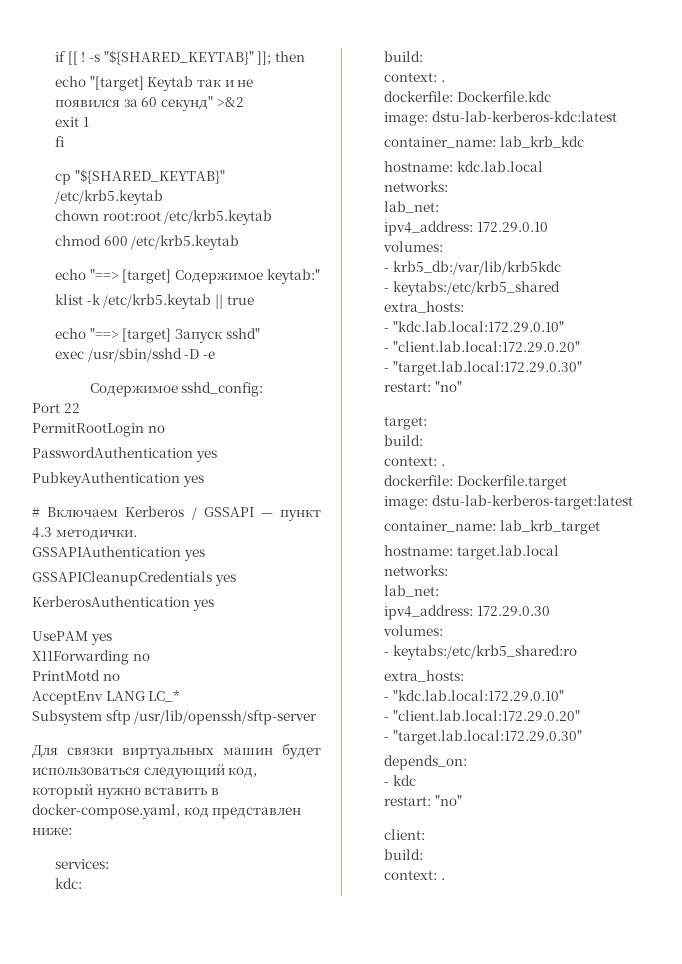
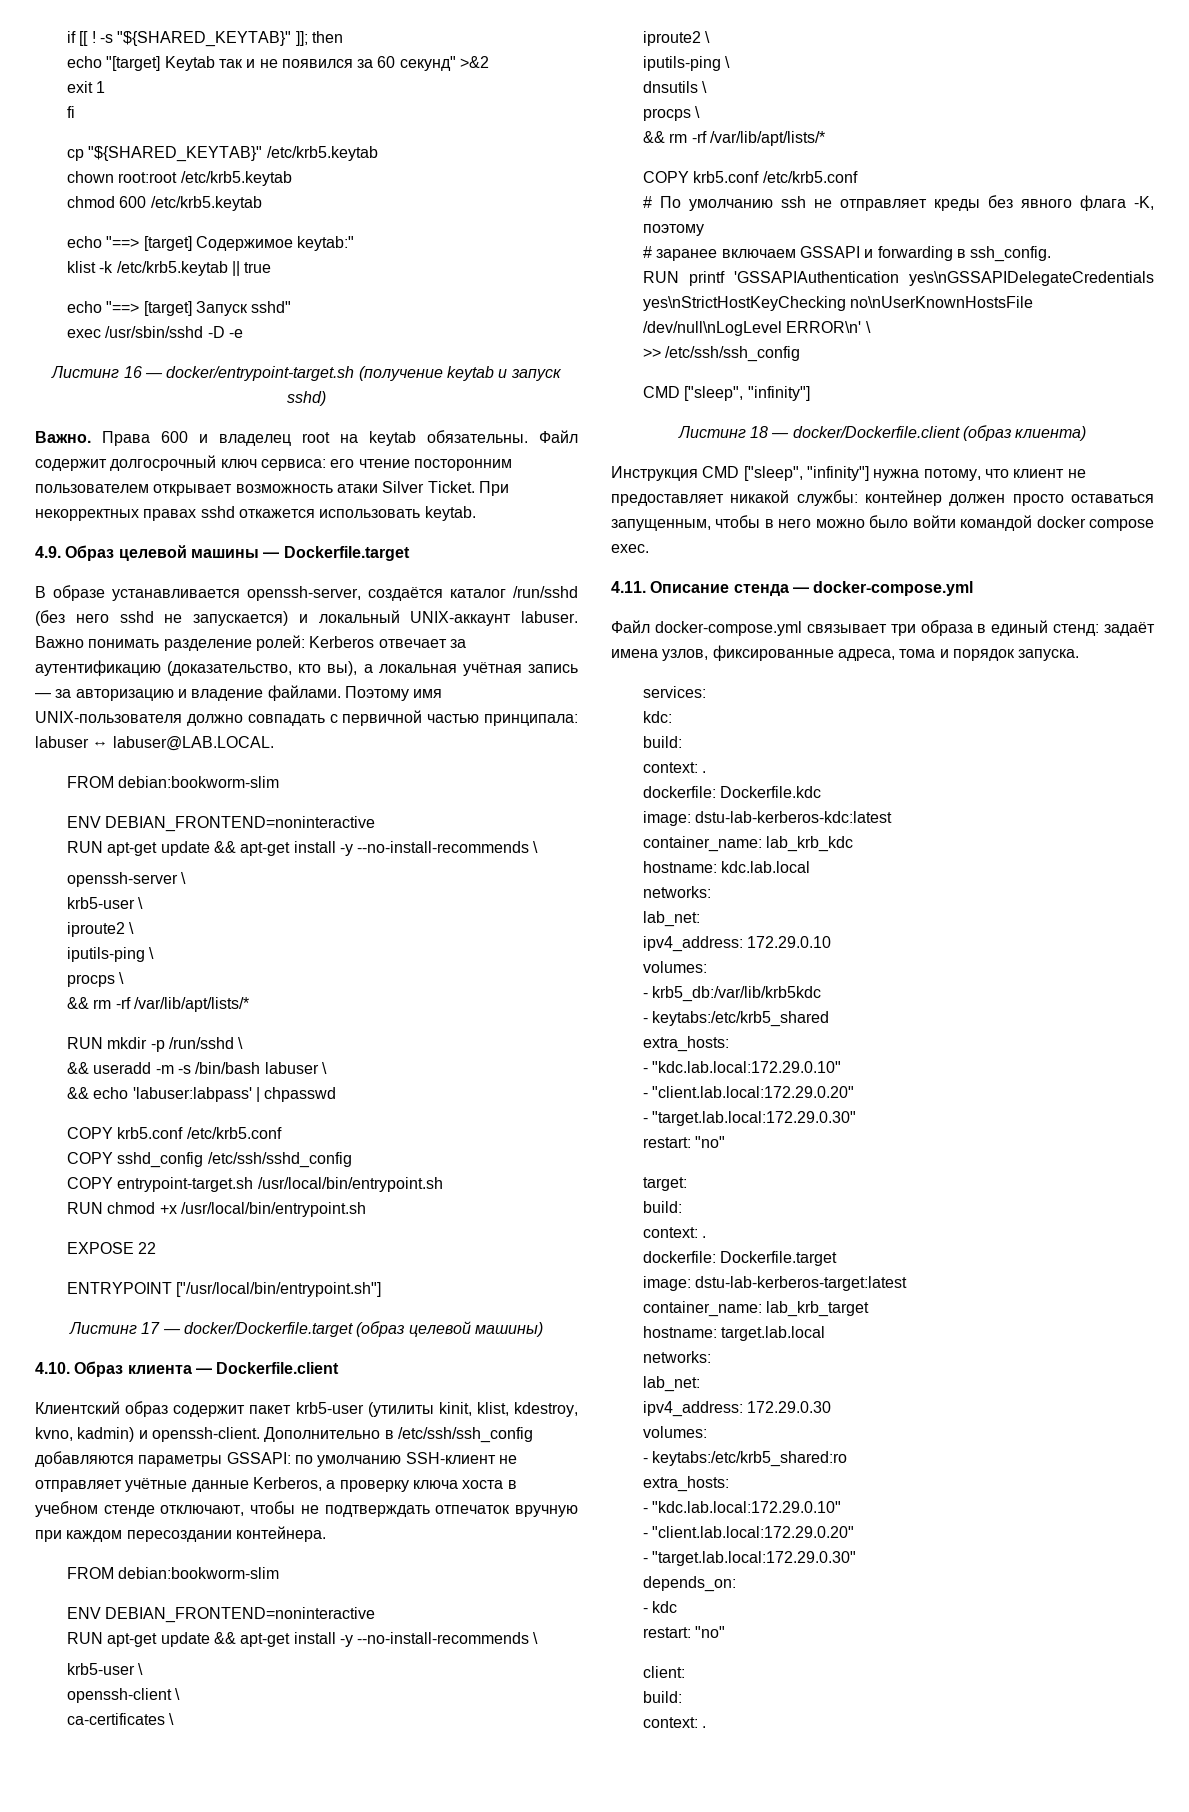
- Содержимое sshd_config:
- Port 22
- PermitRootLogin no
- PasswordAuthentication yes
- PubkeyAuthentication yes
- # Включаем Kerberos / GSSAPI — пункт 4.3 методички.
- GSSAPIAuthentication yes
- GSSAPICleanupCredentials yes
- KerberosAuthentication yes
- UsePAM yes
- X11Forwarding no
- PrintMotd no
- AcceptEnv LANG LC_*
- Subsystem sftp /usr/lib/openssh/sftp-server
- Для связки виртуальных машин будет использоваться следующий код, который нужно вставить в docker-compose.yaml, код представлен ниже:
+ Листинг 16 — docker/entrypoint-target.sh (получение keytab и запуск sshd)
+ Важно. Права 600 и владелец root на keytab обязательны. Файл содержит долгосрочный ключ сервиса: его чтение посторонним пользователем открывает возможность атаки Silver Ticket. При некорректных правах sshd откажется использовать keytab.
+ 4.9. Образ целевой машины — Dockerfile.target
+ В образе устанавливается openssh-server, создаётся каталог /run/sshd (без него sshd не запускается) и локальный UNIX-аккаунт labuser. Важно понимать разделение ролей: Kerberos отвечает за аутентификацию (доказательство, кто вы), а локальная учётная запись — за авторизацию и владение файлами. Поэтому имя UNIX-пользователя должно совпадать с первичной частью принципала: labuser ↔ labuser@LAB.LOCAL.
+ FROM debian:bookworm-slim
+ ENV DEBIAN_FRONTEND=noninteractive
+ RUN apt-get update && apt-get install -y --no-install-recommends \
+ openssh-server \
+ krb5-user \
+ iproute2 \
+ iputils-ping \
+ procps \
+ && rm -rf /var/lib/apt/lists/*
+ RUN mkdir -p /run/sshd \
+ && useradd -m -s /bin/bash labuser \
+ && echo 'labuser:labpass' | chpasswd
+ COPY krb5.conf /etc/krb5.conf
+ COPY sshd_config /etc/ssh/sshd_config
+ COPY entrypoint-target.sh /usr/local/bin/entrypoint.sh
+ RUN chmod +x /usr/local/bin/entrypoint.sh
+ EXPOSE 22
+ ENTRYPOINT ["/usr/local/bin/entrypoint.sh"]
+ Листинг 17 — docker/Dockerfile.target (образ целевой машины)
+ 4.10. Образ клиента — Dockerfile.client
+ Клиентский образ содержит пакет krb5-user (утилиты kinit, klist, kdestroy, kvno, kadmin) и openssh-client. Дополнительно в /etc/ssh/ssh_config добавляются параметры GSSAPI: по умолчанию SSH-клиент не отправляет учётные данные Kerberos, а проверку ключа хоста в учебном стенде отключают, чтобы не подтверждать отпечаток вручную при каждом пересоздании контейнера.
+ FROM debian:bookworm-slim
+ ENV DEBIAN_FRONTEND=noninteractive
+ RUN apt-get update && apt-get install -y --no-install-recommends \
+ krb5-user \
+ openssh-client \
+ ca-certificates \
+ iproute2 \
+ iputils-ping \
+ dnsutils \
+ procps \
+ && rm -rf /var/lib/apt/lists/*
+ COPY krb5.conf /etc/krb5.conf
+ # По умолчанию ssh не отправляет креды без явного флага -K, поэтому
+ # заранее включаем GSSAPI и forwarding в ssh_config.
+ RUN printf 'GSSAPIAuthentication yes\nGSSAPIDelegateCredentials yes\nStrictHostKeyChecking no\nUserKnownHostsFile /dev/null\nLogLevel ERROR\n' \
+ >> /etc/ssh/ssh_config
+ CMD ["sleep", "infinity"]
+ Листинг 18 — docker/Dockerfile.client (образ клиента)
+ Инструкция CMD ["sleep", "infinity"] нужна потому, что клиент не предоставляет никакой службы: контейнер должен просто оставаться запущенным, чтобы в него можно было войти командой docker compose exec.
+ 4.11. Описание стенда — docker-compose.yml
+ Файл docker-compose.yml связывает три образа в единый стенд: задаёт имена узлов, фиксированные адреса, тома и порядок запуска.

